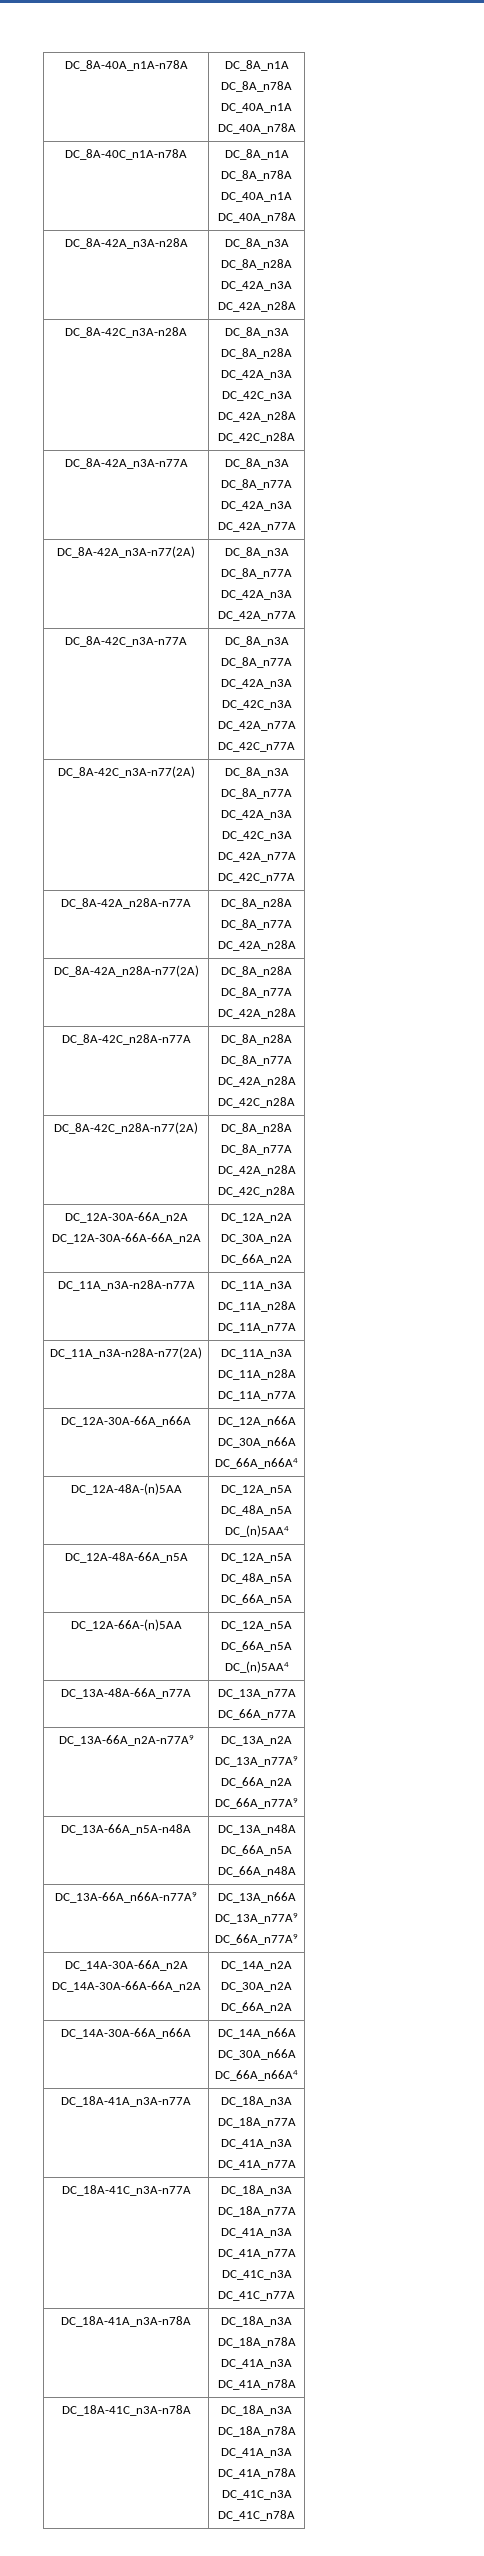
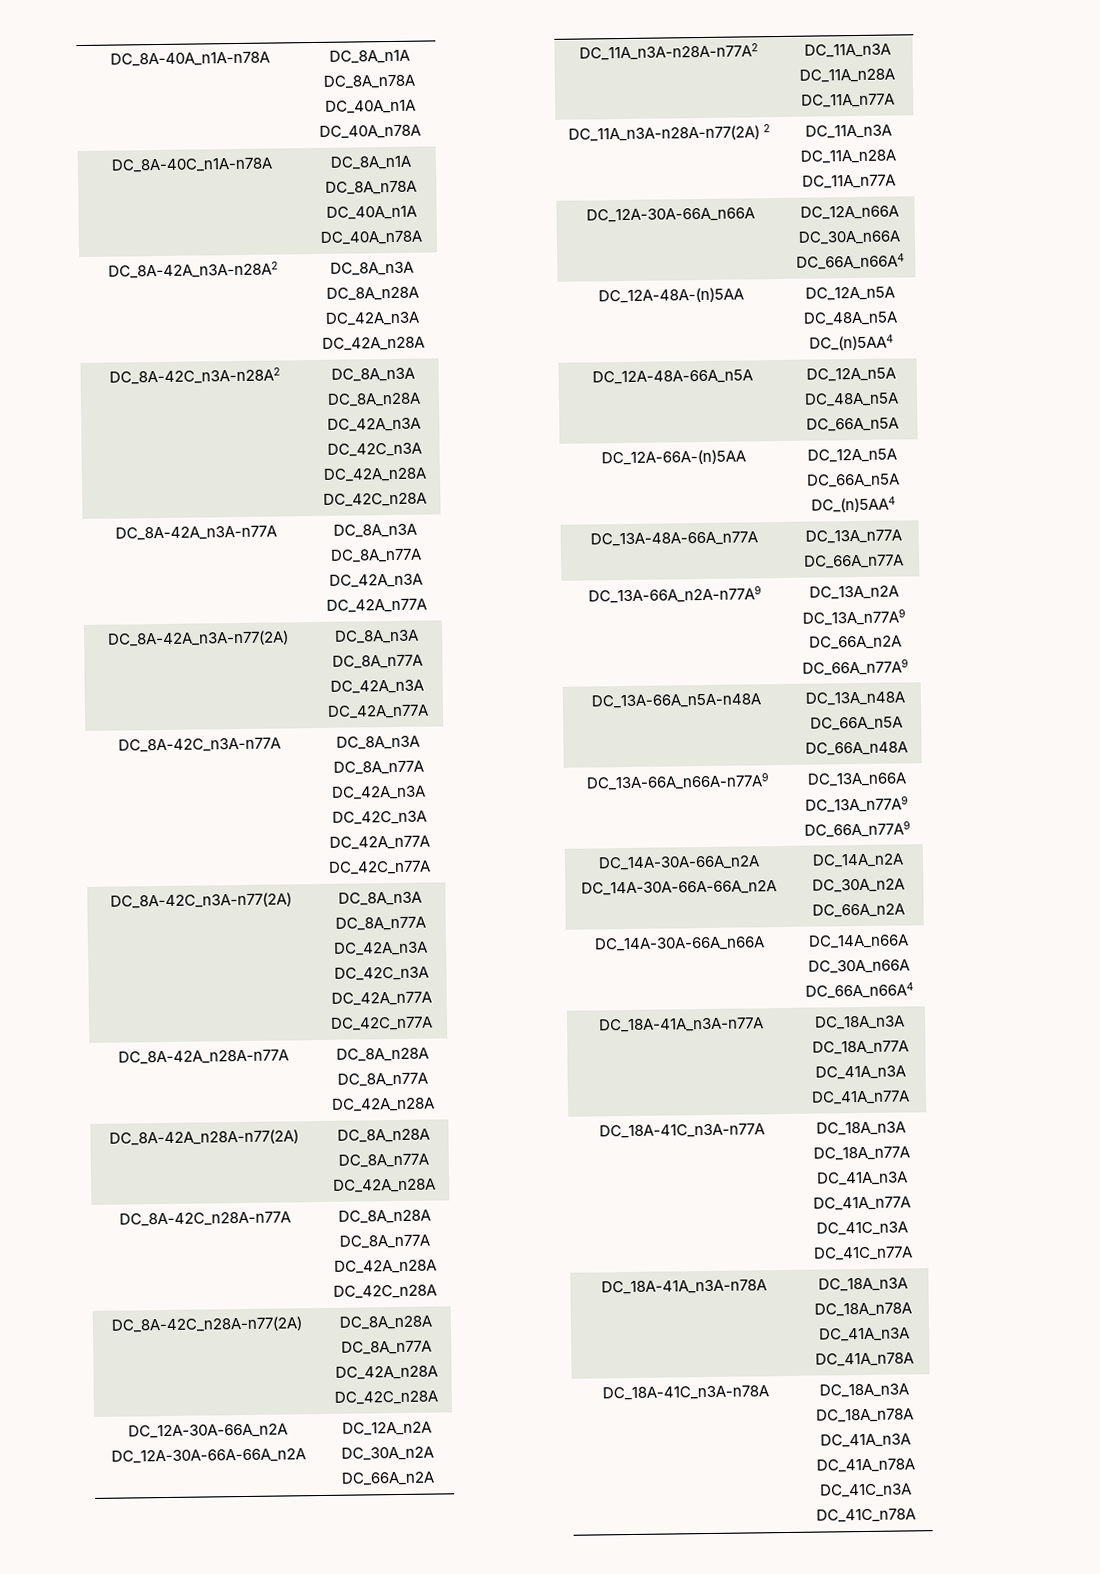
- DC_8A-42A_n3A-n28A | DC_8A_n3A
+ DC_8A-42A_n3A-n28A2 | DC_8A_n3A
- DC_8A-42C_n3A-n28A | DC_8A_n3A
+ DC_8A-42C_n3A-n28A2 | DC_8A_n3A
- DC_11A_n3A-n28A-n77A | DC_11A_n3A
+ DC_11A_n3A-n28A-n77A2 | DC_11A_n3A
- DC_11A_n3A-n28A-n77(2A) | DC_11A_n3A
+ DC_11A_n3A-n28A-n77(2A) 2 | DC_11A_n3A

